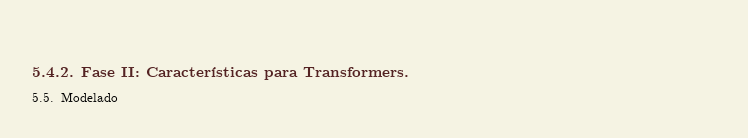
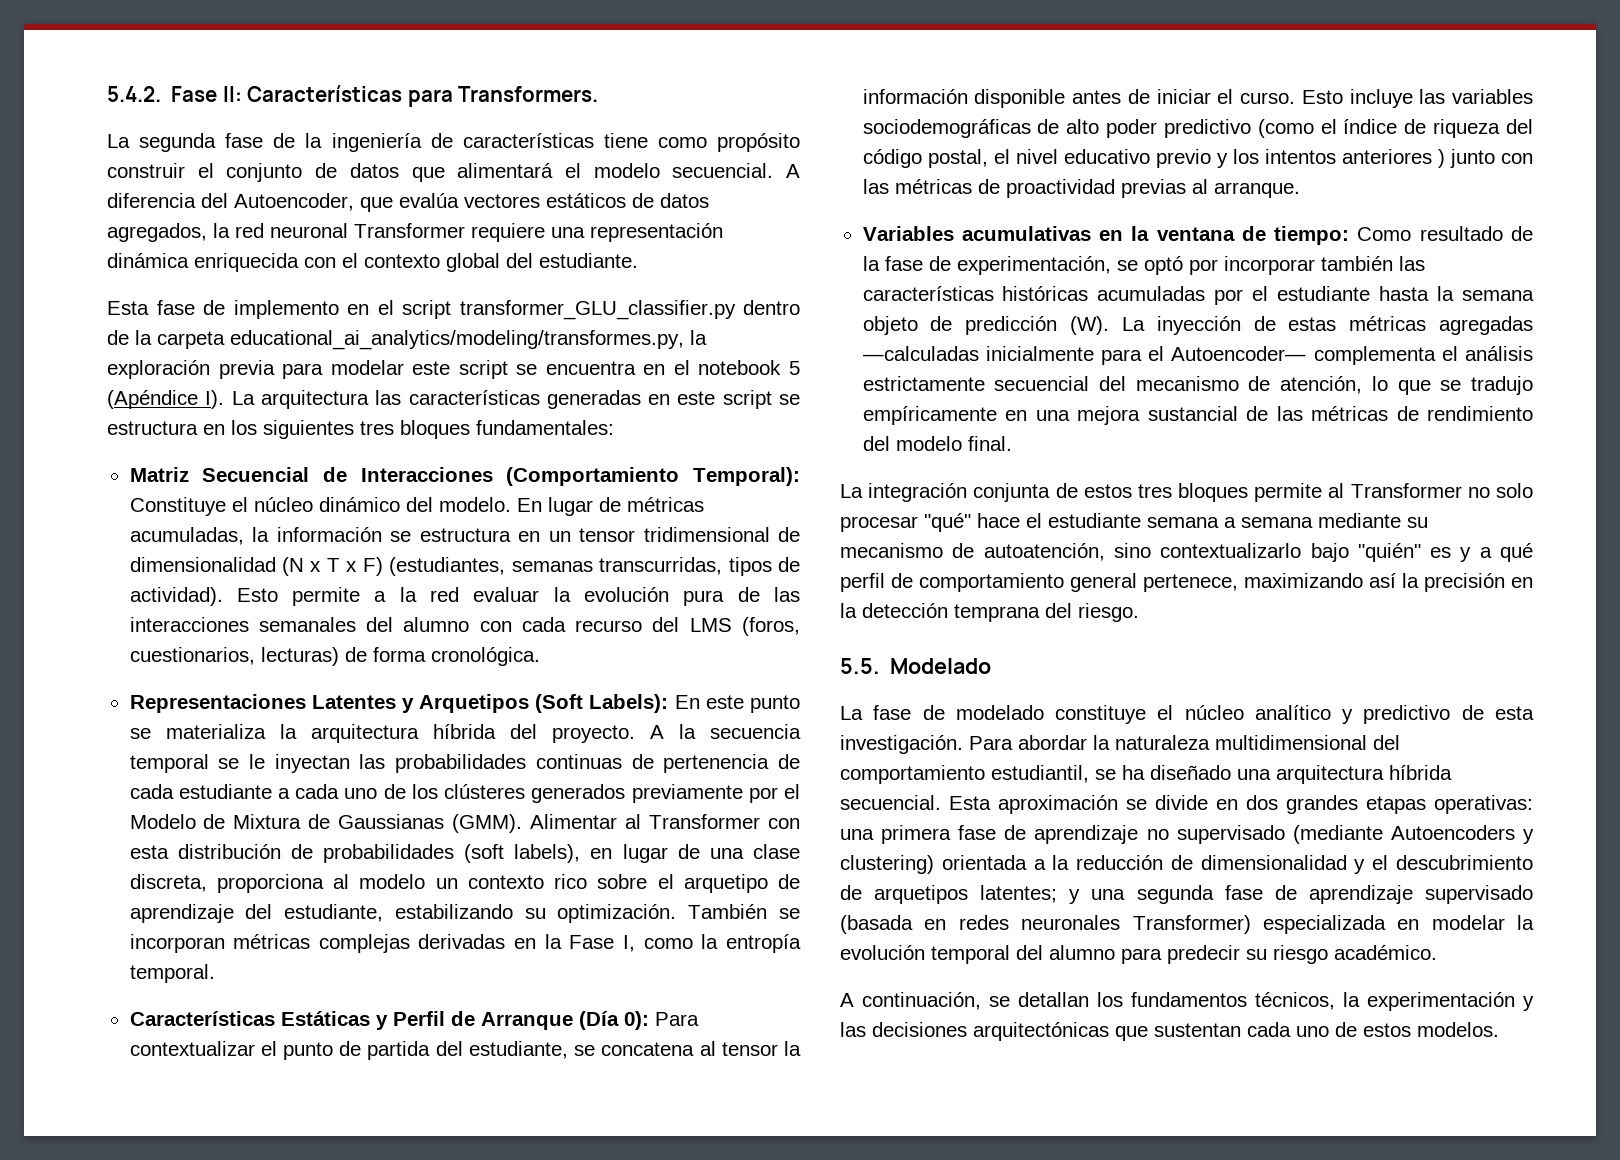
+ La segunda fase de la ingeniería de características tiene como propósito construir el conjunto de datos que alimentará el modelo secuencial. A diferencia del Autoencoder, que evalúa vectores estáticos de datos agregados, la red neuronal Transformer requiere una representación dinámica enriquecida con el contexto global del estudiante.
+ Esta fase de implemento en el script transformer_GLU_classifier.py dentro de la carpeta educational_ai_analytics/modeling/transformes.py, la exploración previa para modelar este script se encuentra en el notebook 5 (Apéndice I). La arquitectura las características generadas en este script se estructura en los siguientes tres bloques fundamentales:
+ Matriz Secuencial de Interacciones (Comportamiento Temporal): Constituye el núcleo dinámico del modelo. En lugar de métricas acumuladas, la información se estructura en un tensor tridimensional de dimensionalidad (N x T x F) (estudiantes, semanas transcurridas, tipos de actividad). Esto permite a la red evaluar la evolución pura de las interacciones semanales del alumno con cada recurso del LMS (foros, cuestionarios, lecturas) de forma cronológica.
+ Representaciones Latentes y Arquetipos (Soft Labels): En este punto se materializa la arquitectura híbrida del proyecto. A la secuencia temporal se le inyectan las probabilidades continuas de pertenencia de cada estudiante a cada uno de los clústeres generados previamente por el Modelo de Mixtura de Gaussianas (GMM). Alimentar al Transformer con esta distribución de probabilidades (soft labels), en lugar de una clase discreta, proporciona al modelo un contexto rico sobre el arquetipo de aprendizaje del estudiante, estabilizando su optimización. También se incorporan métricas complejas derivadas en la Fase I, como la entropía temporal.
+ Características Estáticas y Perfil de Arranque (Día 0): Para contextualizar el punto de partida del estudiante, se concatena al tensor la información disponible antes de iniciar el curso. Esto incluye las variables sociodemográficas de alto poder predictivo (como el índice de riqueza del código postal, el nivel educativo previo y los intentos anteriores ) junto con las métricas de proactividad previas al arranque.
+ Variables acumulativas en la ventana de tiempo: Como resultado de la fase de experimentación, se optó por incorporar también las características históricas acumuladas por el estudiante hasta la semana objeto de predicción (W). La inyección de estas métricas agregadas —calculadas inicialmente para el Autoencoder— complementa el análisis estrictamente secuencial del mecanismo de atención, lo que se tradujo empíricamente en una mejora sustancial de las métricas de rendimiento del modelo final.
+ La integración conjunta de estos tres bloques permite al Transformer no solo procesar "qué" hace el estudiante semana a semana mediante su mecanismo de autoatención, sino contextualizarlo bajo "quién" es y a qué perfil de comportamiento general pertenece, maximizando así la precisión en la detección temprana del riesgo.
  5.5. Modelado
+ La fase de modelado constituye el núcleo analítico y predictivo de esta investigación. Para abordar la naturaleza multidimensional del comportamiento estudiantil, se ha diseñado una arquitectura híbrida secuencial. Esta aproximación se divide en dos grandes etapas operativas: una primera fase de aprendizaje no supervisado (mediante Autoencoders y clustering) orientada a la reducción de dimensionalidad y el descubrimiento de arquetipos latentes; y una segunda fase de aprendizaje supervisado (basada en redes neuronales Transformer) especializada en modelar la evolución temporal del alumno para predecir su riesgo académico.
+ A continuación, se detallan los fundamentos técnicos, la experimentación y las decisiones arquitectónicas que sustentan cada uno de estos modelos.

